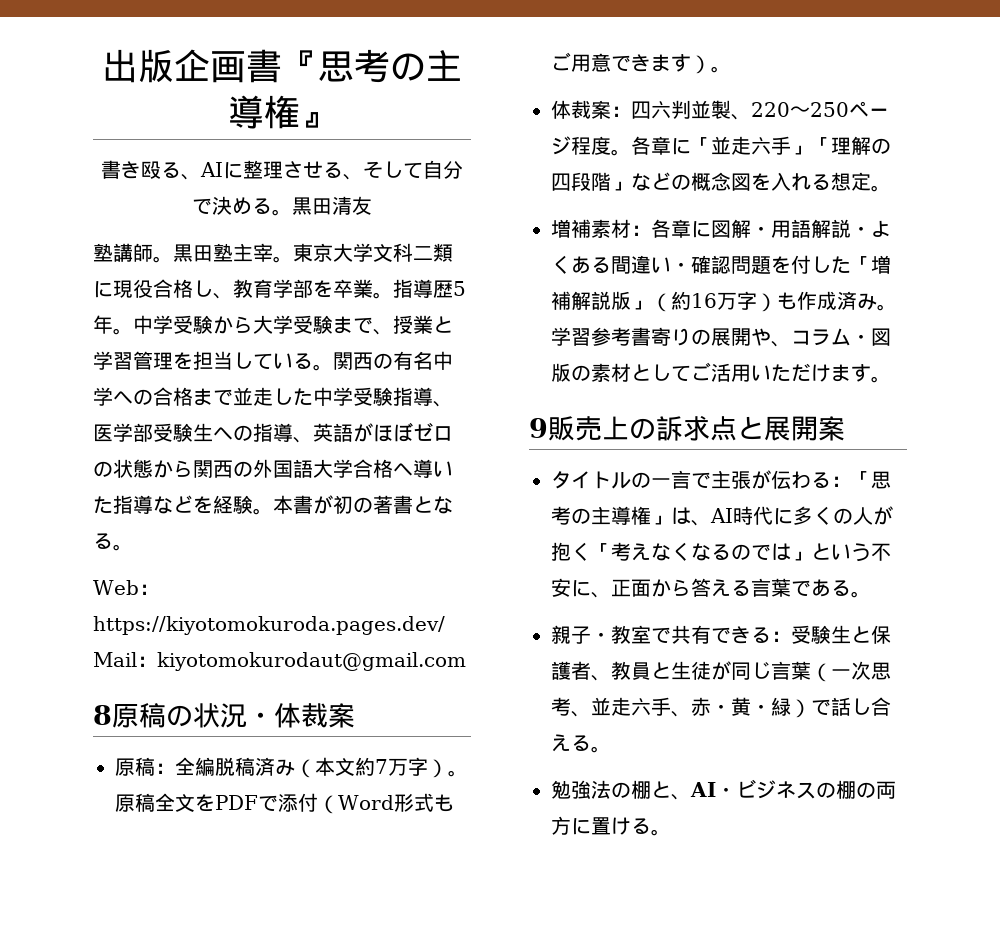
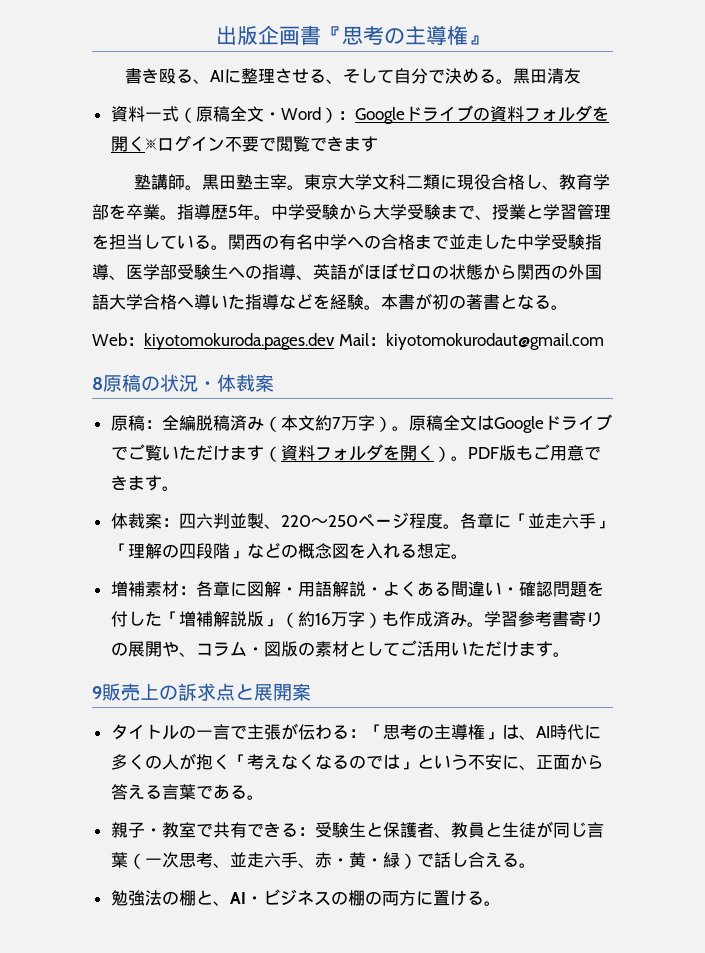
+ 資料一式（原稿全文・Word）：Googleドライブの資料フォルダを開く※ログイン不要で閲覧できます
- Web：https://kiyotomokuroda.pages.dev/ Mail：kiyotomokurodaut@gmail.com
+ Web：kiyotomokuroda.pages.dev Mail：kiyotomokurodaut@gmail.com
- 原稿全文をPDFで添付（Word形式もご用意できます）。
+ 原稿全文はGoogleドライブでご覧いただけます（資料フォルダを開く）。PDF版もご用意できます。

